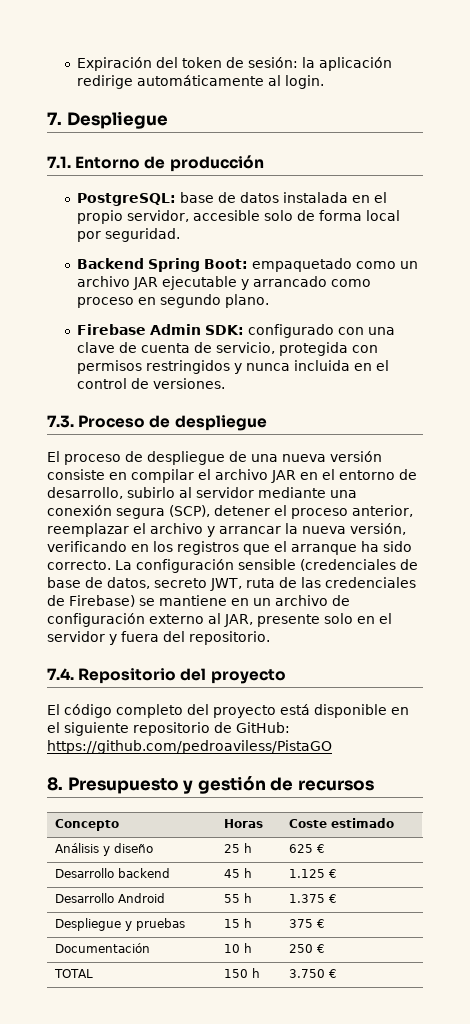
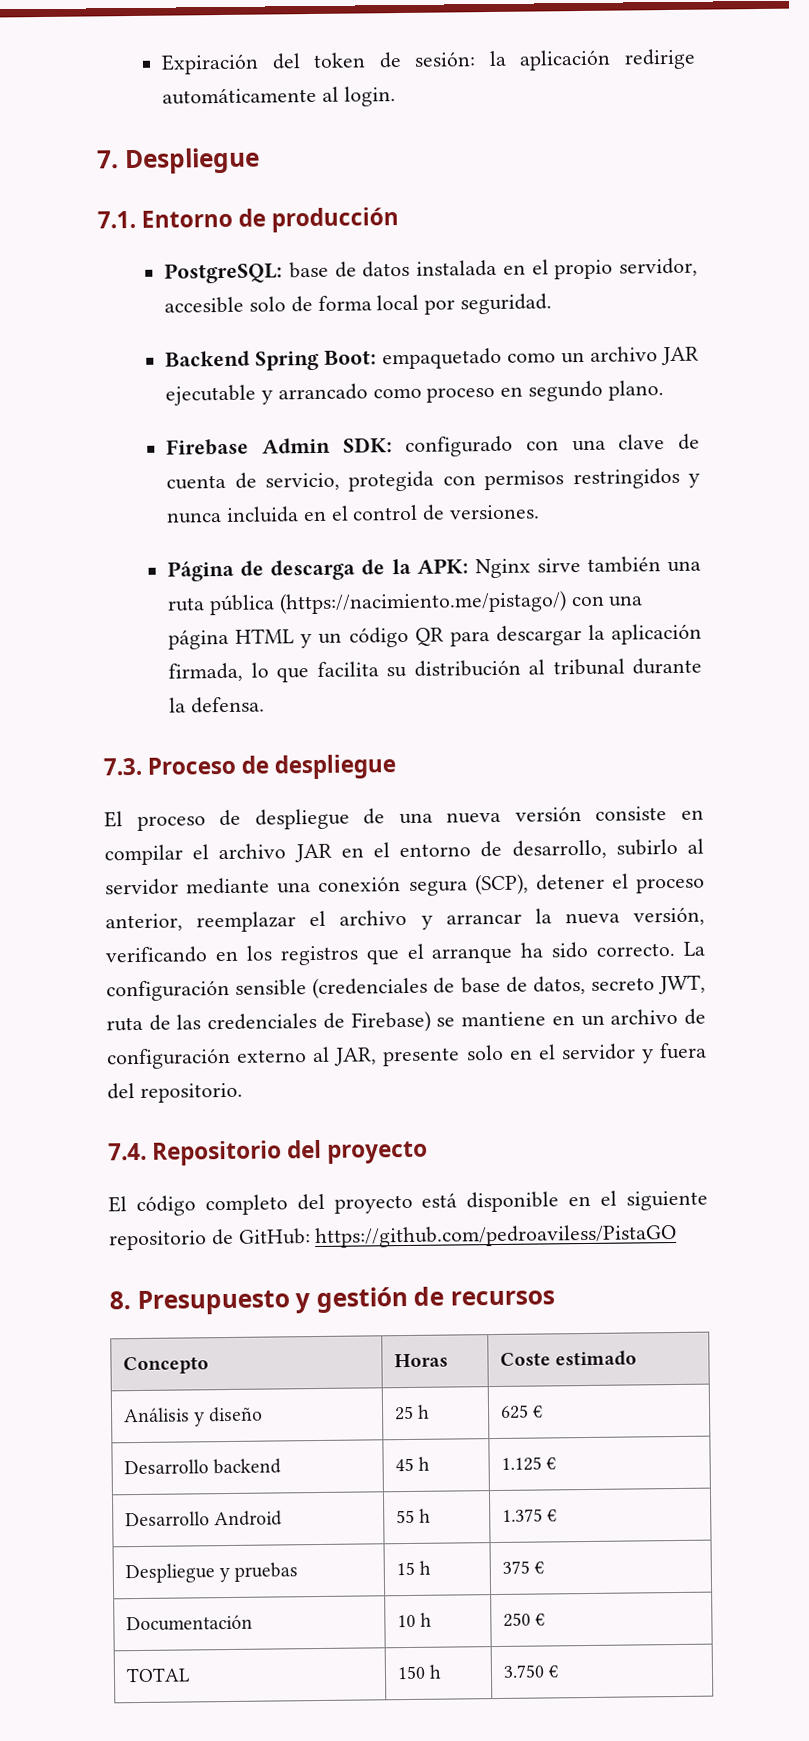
+ Página de descarga de la APK: Nginx sirve también una ruta pública (https://nacimiento.me/pistago/) con una página HTML y un código QR para descargar la aplicación firmada, lo que facilita su distribución al tribunal durante la defensa.

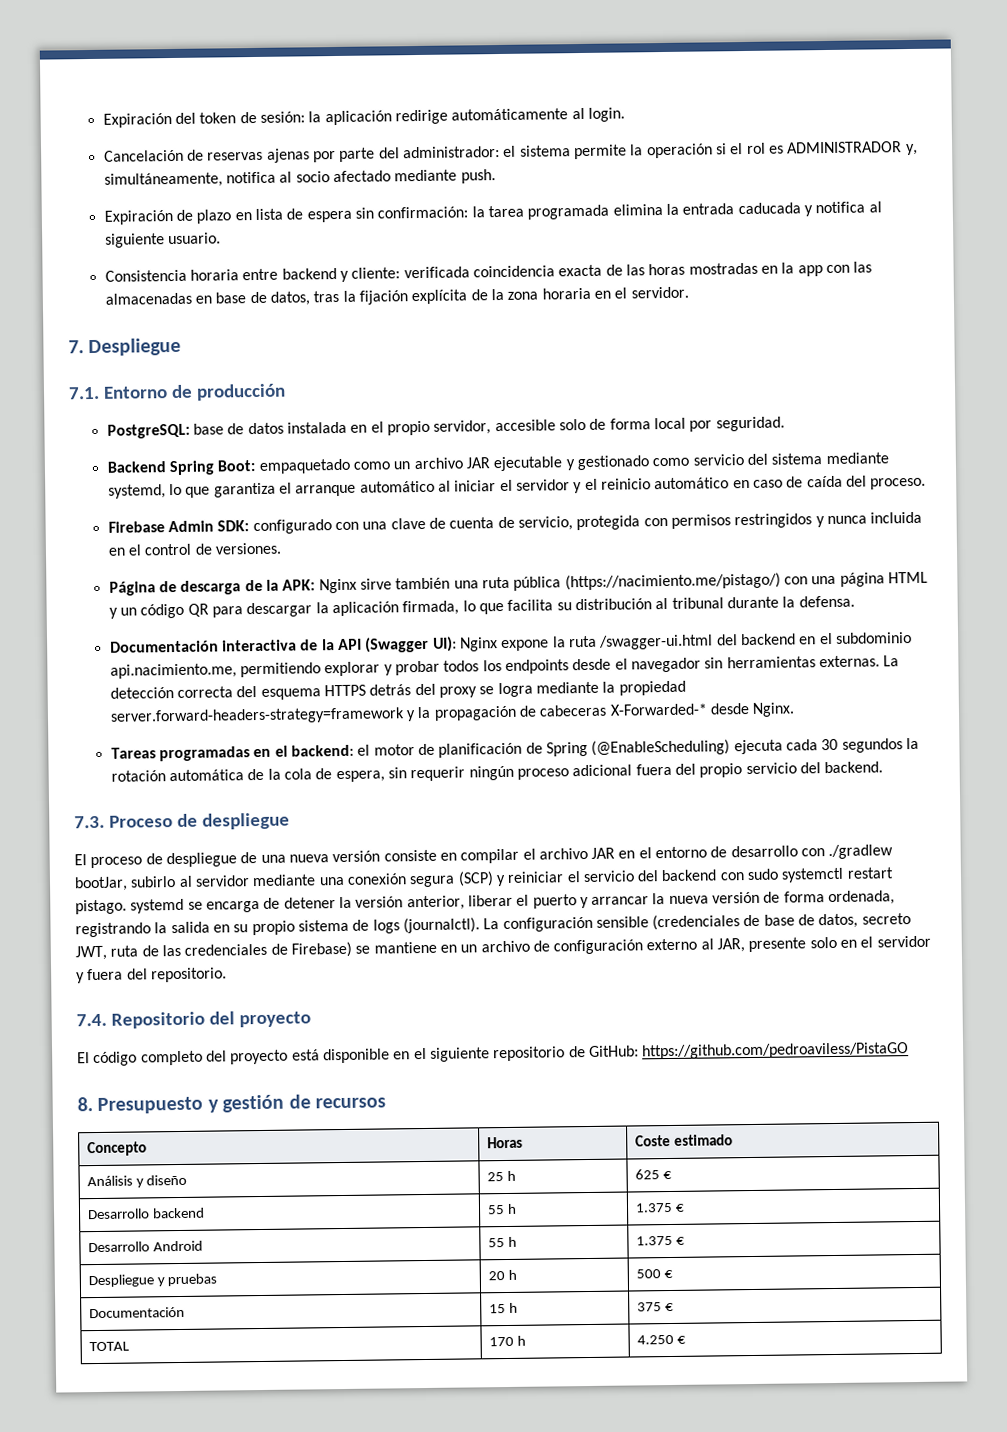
+ Cancelación de reservas ajenas por parte del administrador: el sistema permite la operación si el rol es ADMINISTRADOR y, simultáneamente, notifica al socio afectado mediante push.
+ Expiración de plazo en lista de espera sin confirmación: la tarea programada elimina la entrada caducada y notifica al siguiente usuario.
+ Consistencia horaria entre backend y cliente: verificada coincidencia exacta de las horas mostradas en la app con las almacenadas en base de datos, tras la fijación explícita de la zona horaria en el servidor.
- Backend Spring Boot: empaquetado como un archivo JAR ejecutable y arrancado como proceso en segundo plano.
+ Backend Spring Boot: empaquetado como un archivo JAR ejecutable y gestionado como servicio del sistema mediante systemd, lo que garantiza el arranque automático al iniciar el servidor y el reinicio automático en caso de caída del proceso.
+ Documentación interactiva de la API (Swagger UI): Nginx expone la ruta /swagger-ui.html del backend en el subdominio api.nacimiento.me, permitiendo explorar y probar todos los endpoints desde el navegador sin herramientas externas. La detección correcta del esquema HTTPS detrás del proxy se logra mediante la propiedad server.forward-headers-strategy=framework y la propagación de cabeceras X-Forwarded-* desde Nginx.
+ Tareas programadas en el backend: el motor de planificación de Spring (@EnableScheduling) ejecuta cada 30 segundos la rotación automática de la cola de espera, sin requerir ningún proceso adicional fuera del propio servicio del backend.
- El proceso de despliegue de una nueva versión consiste en compilar el archivo JAR en el entorno de desarrollo, subirlo al servidor mediante una conexión segura (SCP), detener el proceso anterior, reemplazar el archivo y arrancar la nueva versión, verificando en los registros que el arranque ha sido correcto.
+ El proceso de despliegue de una nueva versión consiste en compilar el archivo JAR en el entorno de desarrollo con ./gradlew bootJar, subirlo al servidor mediante una conexión segura (SCP) y reiniciar el servicio del backend con sudo systemctl restart pistago. systemd se encarga de detener la versión anterior, liberar el puerto y arrancar la nueva versión de forma ordenada, registrando la salida en su propio sistema de logs (journalctl).
- Desarrollo backend | 45 h | 1.125 €
+ Desarrollo backend | 55 h | 1.375 €
- Despliegue y pruebas | 15 h | 375 €
+ Despliegue y pruebas | 20 h | 500 €
+ Documentación | 15 h | 375 €
- Documentación | 10 h | 250 €
- TOTAL | 150 h | 3.750 €
+ TOTAL | 170 h | 4.250 €

